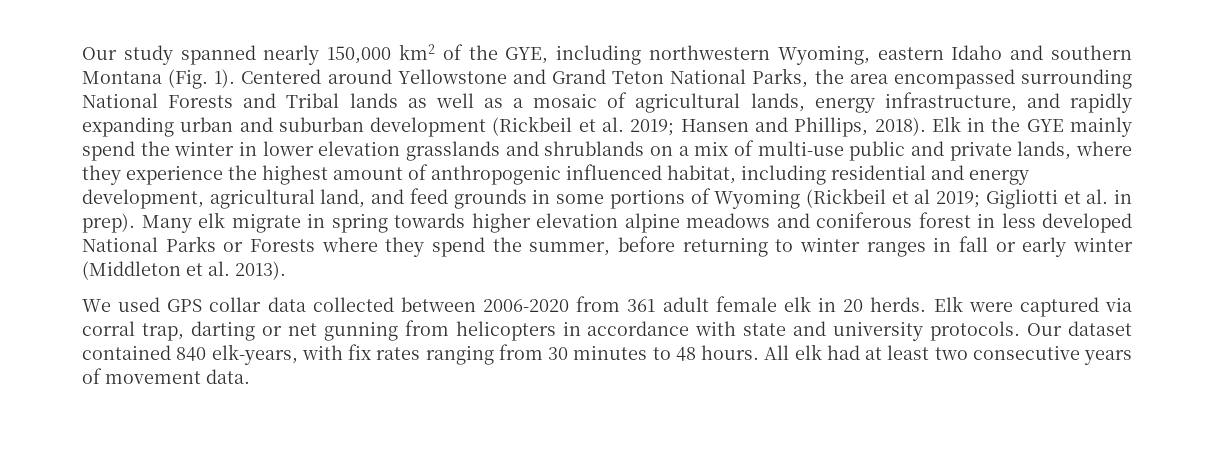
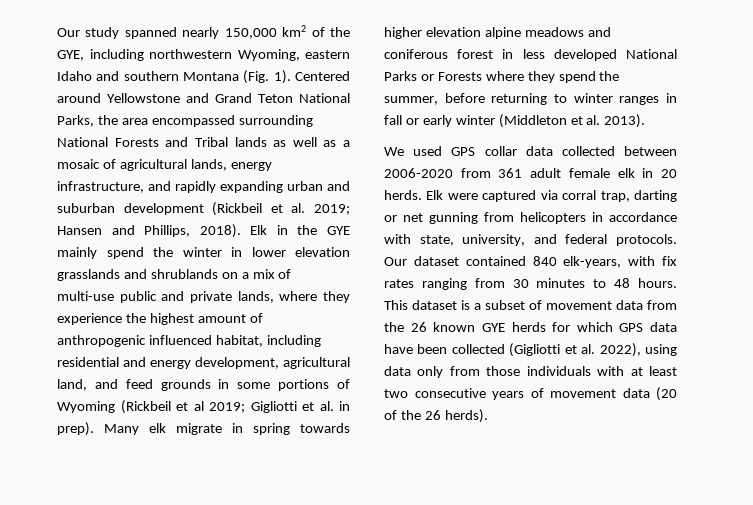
- Elk were captured via corral trap, darting or net gunning from helicopters in accordance with state and university protocols.
+ Elk were captured via corral trap, darting or net gunning from helicopters in accordance with state, university, and federal protocols.
- All elk had at least two consecutive years of movement data.
+ This dataset is a subset of movement data from the 26 known GYE herds for which GPS data have been collected (Gigliotti et al. 2022), using data only from those individuals with at least two consecutive years of movement data (20 of the 26 herds).

